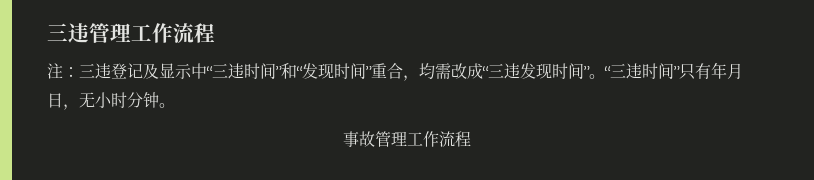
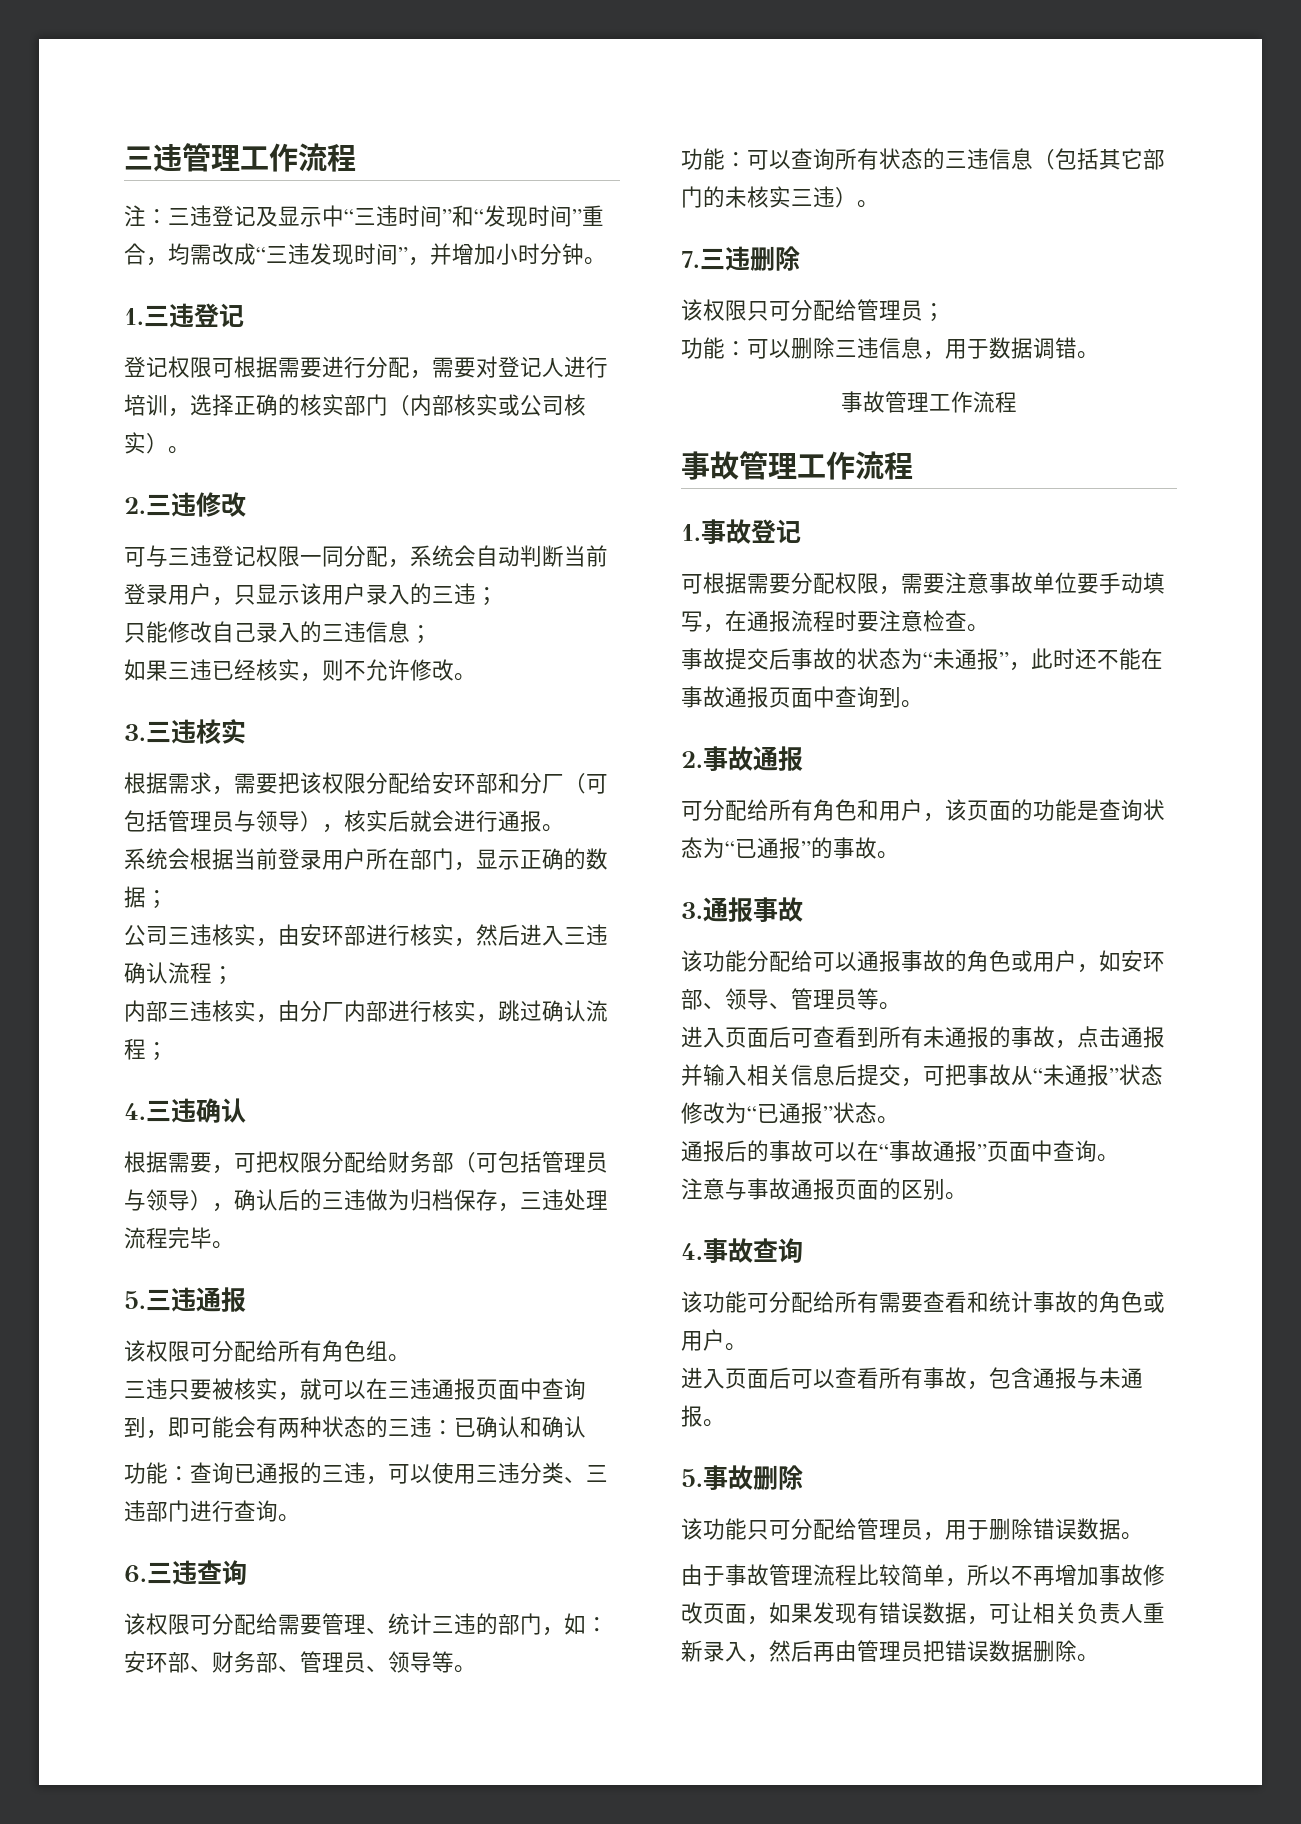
- 注：三违登记及显示中“三违时间”和“发现时间”重合，均需改成“三违发现时间”。“三违时间”只有年月日，无小时分钟。
+ 注：三违登记及显示中“三违时间”和“发现时间”重合，均需改成“三违发现时间”，并增加小时分钟。
+ 1.三违登记
+ 登记权限可根据需要进行分配，需要对登记人进行培训，选择正确的核实部门（内部核实或公司核实）。
+ 2.三违修改
+ 可与三违登记权限一同分配，系统会自动判断当前登录用户，只显示该用户录入的三违；
+ 只能修改自己录入的三违信息；
+ 如果三违已经核实，则不允许修改。
+ 3.三违核实
+ 根据需求，需要把该权限分配给安环部和分厂（可包括管理员与领导），核实后就会进行通报。
+ 系统会根据当前登录用户所在部门，显示正确的数据；
+ 公司三违核实，由安环部进行核实，然后进入三违确认流程；
+ 内部三违核实，由分厂内部进行核实，跳过确认流程；
+ 4.三违确认
+ 根据需要，可把权限分配给财务部（可包括管理员与领导），确认后的三违做为归档保存，三违处理流程完毕。
+ 5.三违通报
+ 该权限可分配给所有角色组。
+ 三违只要被核实，就可以在三违通报页面中查询到，即可能会有两种状态的三违：已确认和确认
+ 功能：查询已通报的三违，可以使用三违分类、三违部门进行查询。
+ 6.三违查询
+ 该权限可分配给需要管理、统计三违的部门，如：安环部、财务部、管理员、领导等。
+ 功能：可以查询所有状态的三违信息（包括其它部门的未核实三违）。
+ 7.三违删除
+ 该权限只可分配给管理员；
+ 功能：可以删除三违信息，用于数据调错。
  事故管理工作流程
+ 事故管理工作流程
+ 1.事故登记
+ 可根据需要分配权限，需要注意事故单位要手动填写，在通报流程时要注意检查。
+ 事故提交后事故的状态为“未通报”，此时还不能在事故通报页面中查询到。
+ 2.事故通报
+ 可分配给所有角色和用户，该页面的功能是查询状态为“已通报”的事故。
+ 3.通报事故
+ 该功能分配给可以通报事故的角色或用户，如安环部、领导、管理员等。
+ 进入页面后可查看到所有未通报的事故，点击通报并输入相关信息后提交，可把事故从“未通报”状态修改为“已通报”状态。
+ 通报后的事故可以在“事故通报”页面中查询。
+ 注意与事故通报页面的区别。
+ 4.事故查询
+ 该功能可分配给所有需要查看和统计事故的角色或用户。
+ 进入页面后可以查看所有事故，包含通报与未通报。
+ 5.事故删除
+ 该功能只可分配给管理员，用于删除错误数据。
+ 由于事故管理流程比较简单，所以不再增加事故修改页面，如果发现有错误数据，可让相关负责人重新录入，然后再由管理员把错误数据删除。

